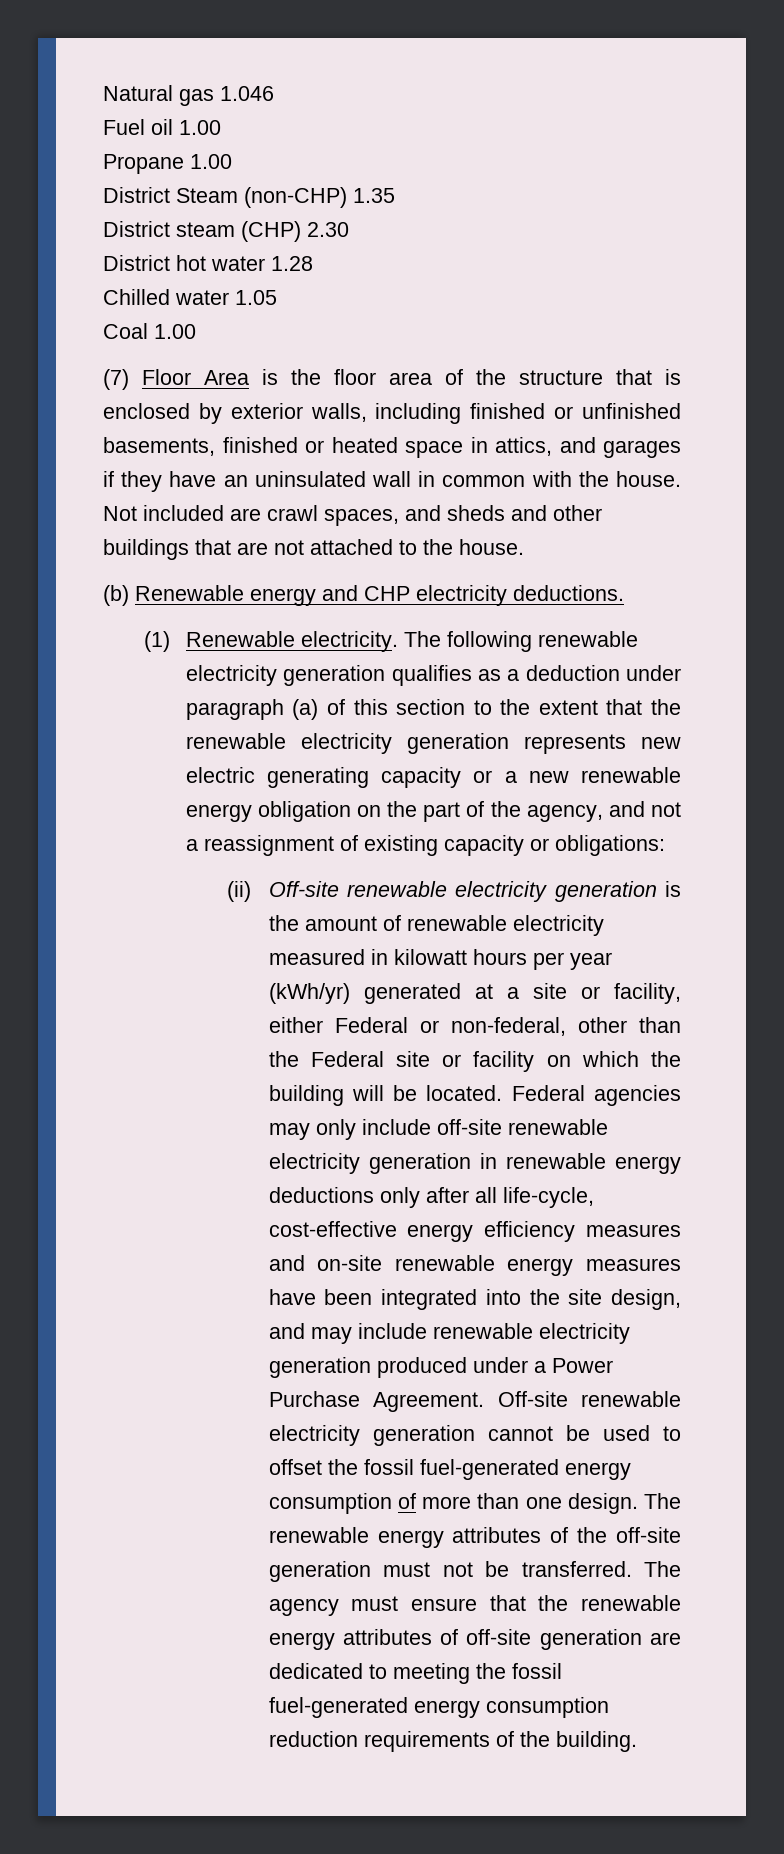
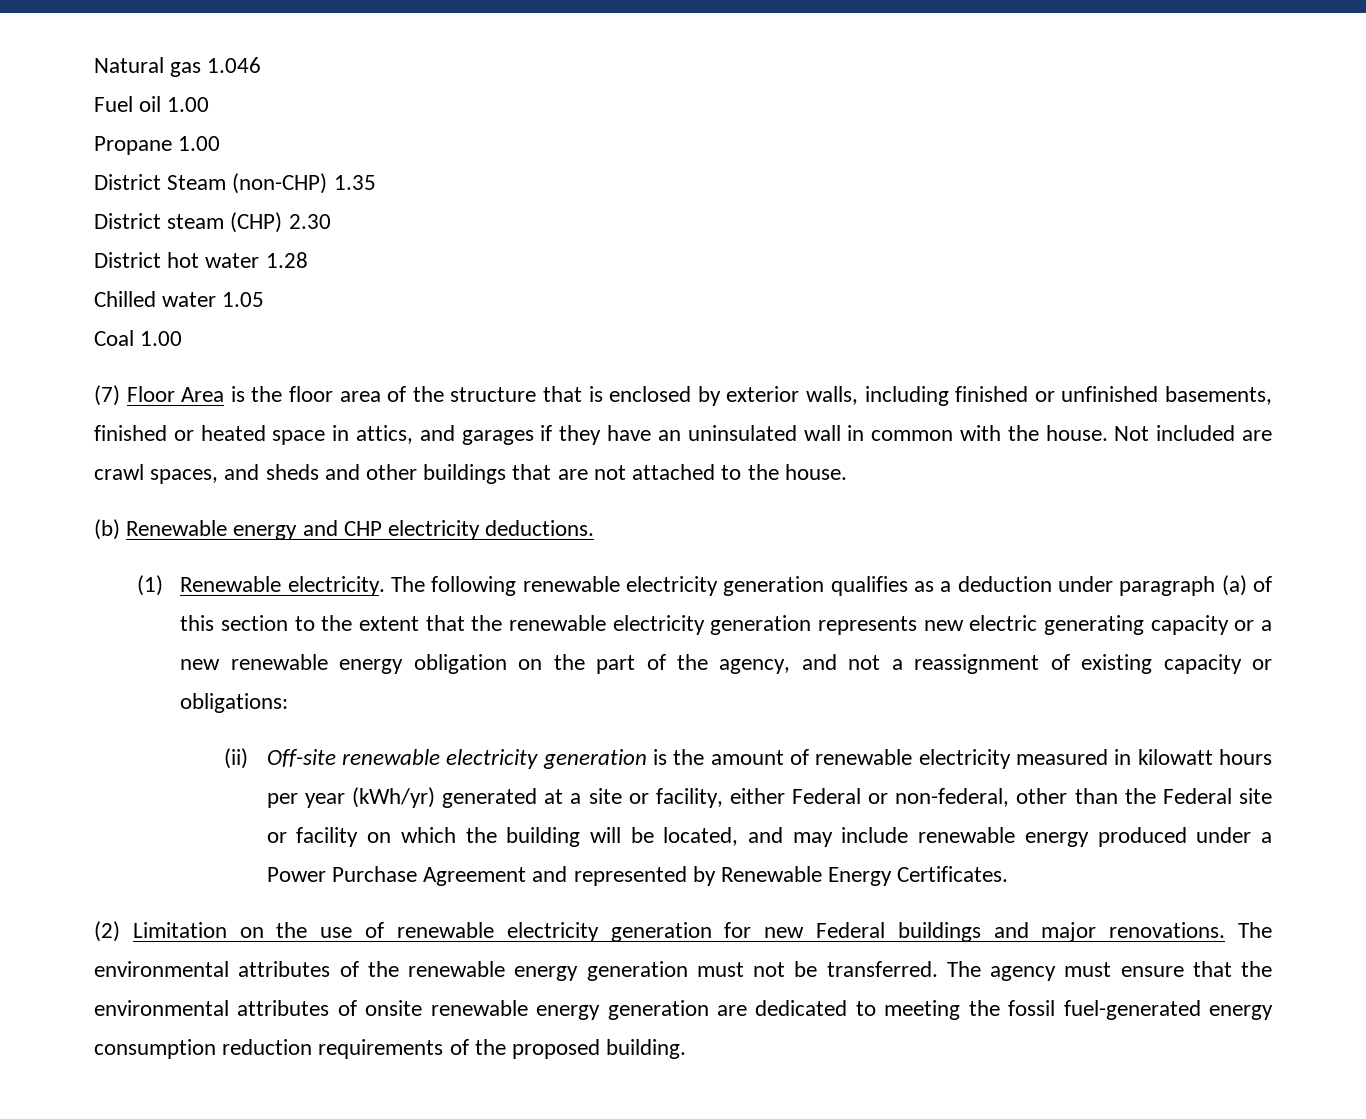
- (ii) Off-site renewable electricity generation is the amount of renewable electricity measured in kilowatt hours per year (kWh/yr) generated at a site or facility, either Federal or non-federal, other than the Federal site or facility on which the building will be located. Federal agencies may only include off-site renewable electricity generation in renewable energy deductions only after all life-cycle, cost-effective energy efficiency measures and on-site renewable energy measures have been integrated into the site design, and may include renewable electricity generation produced under a Power Purchase Agreement. Off-site renewable electricity generation cannot be used to offset the fossil fuel-generated energy consumption of more than one design. The renewable energy attributes of the off-site generation must not be transferred.
+ (ii) Off-site renewable electricity generation is the amount of renewable electricity measured in kilowatt hours per year (kWh/yr) generated at a site or facility, either Federal or non-federal, other than the Federal site or facility on which the building will be located, and may include renewable energy produced under a Power Purchase Agreement and represented by Renewable Energy Certificates.
+ (2) Limitation on the use of renewable electricity generation for new Federal buildings and major renovations. The environmental attributes of the renewable energy generation must not be transferred.
- The agency must ensure that the renewable energy attributes of off-site generation are dedicated to meeting the fossil fuel-generated energy consumption reduction requirements of the building.
+ The agency must ensure that the environmental attributes of onsite renewable energy generation are dedicated to meeting the fossil fuel-generated energy consumption reduction requirements of the proposed building.

